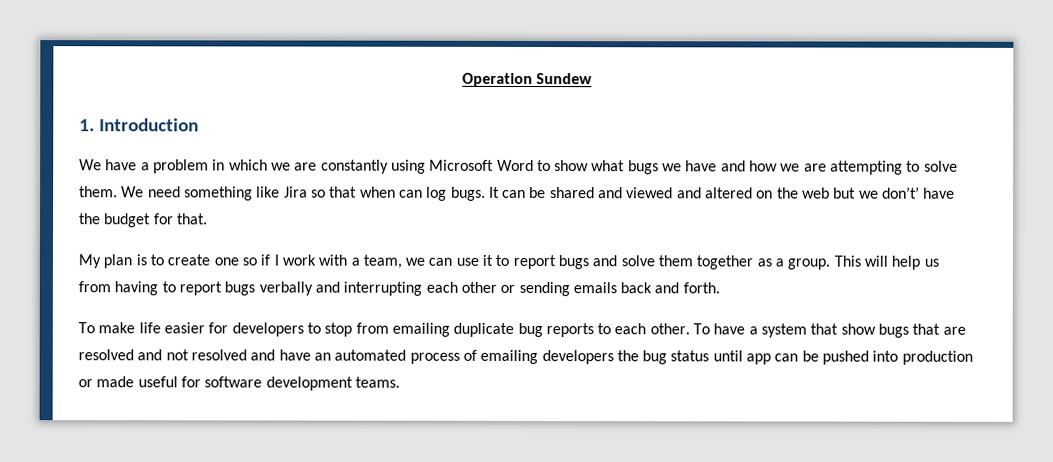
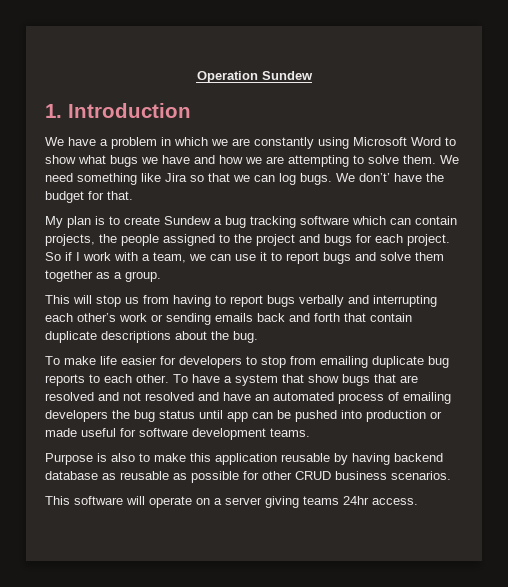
- We need something like Jira so that when can log bugs.
+ We need something like Jira so that we can log bugs.
- It can be shared and viewed and altered on the web but we don’t’ have the budget for that.
+ We don’t’ have the budget for that.
- My plan is to create one so if I work with a team, we can use it to report bugs and solve them together as a group. This will help us from having to report bugs verbally and interrupting each other or sending emails back and forth.
+ My plan is to create Sundew a bug tracking software which can contain projects, the people assigned to the project and bugs for each project. So if I work with a team, we can use it to report bugs and solve them together as a group.
+ This will stop us from having to report bugs verbally and interrupting each other’s work or sending emails back and forth that contain duplicate descriptions about the bug.
+ Purpose is also to make this application reusable by having backend database as reusable as possible for other CRUD business scenarios.
+ This software will operate on a server giving teams 24hr access.

